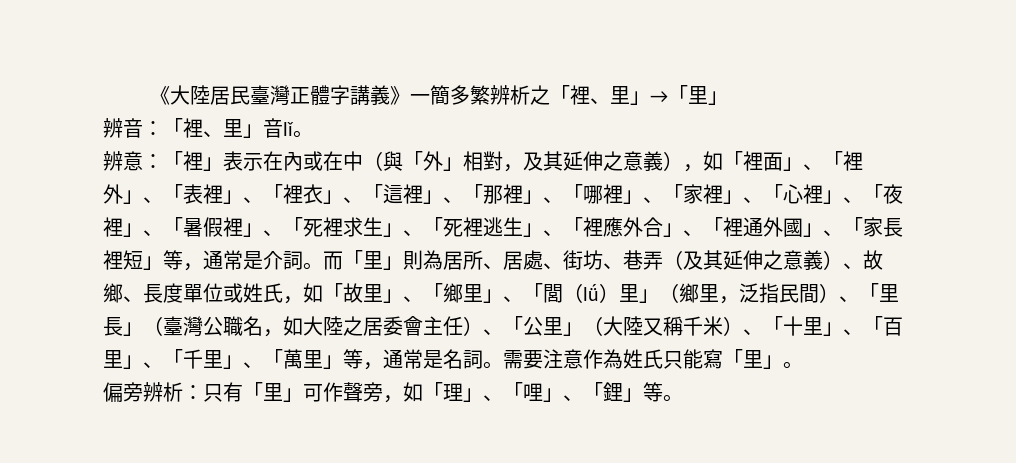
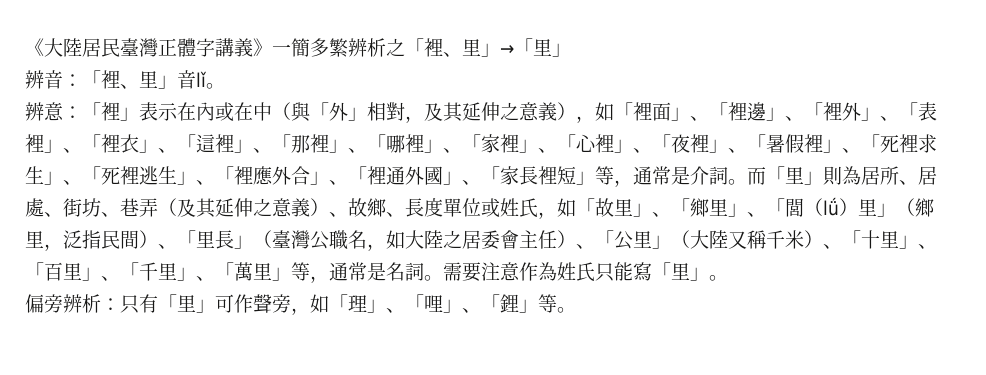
- 「裡」表示在內或在中（與「外」相對，及其延伸之意義），如「裡面」、「裡外」、「表裡」、「裡衣」、「這裡」、「那裡」、「哪裡」、「家裡」、「心裡」、「夜裡」、「暑假裡」、「死裡求生」、「死裡逃生」、「裡應外合」、「裡通外國」、「家長裡短」等，通常是介詞。
+ 「裡」表示在內或在中（與「外」相對，及其延伸之意義），如「裡面」、「裡邊」、「裡外」、「表裡」、「裡衣」、「這裡」、「那裡」、「哪裡」、「家裡」、「心裡」、「夜裡」、「暑假裡」、「死裡求生」、「死裡逃生」、「裡應外合」、「裡通外國」、「家長裡短」等，通常是介詞。

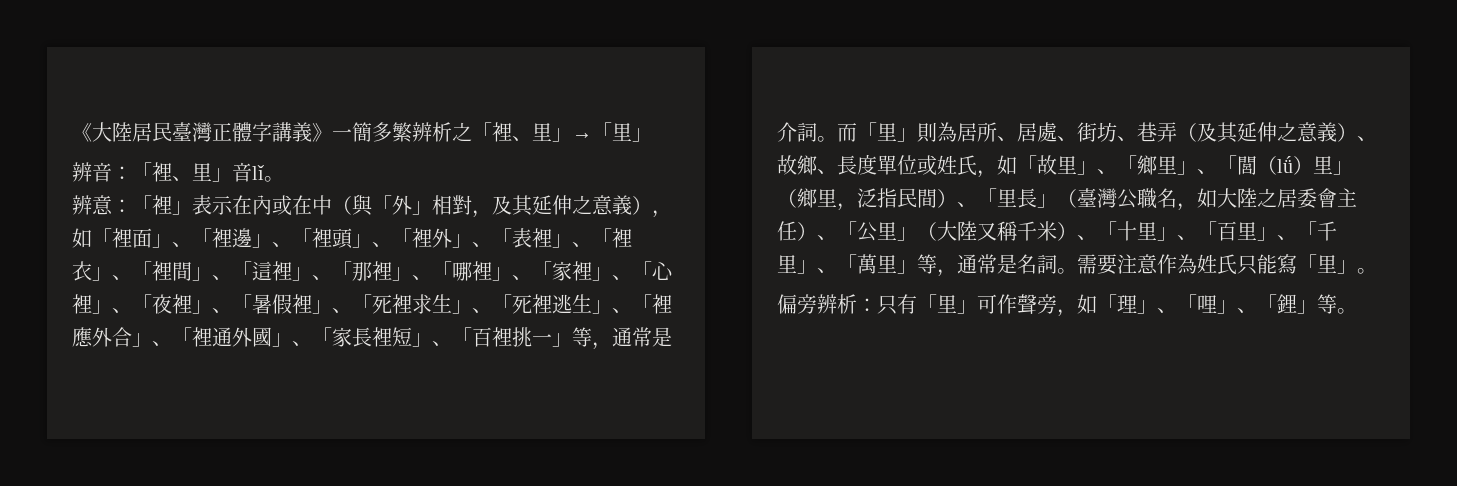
- 「裡」表示在內或在中（與「外」相對，及其延伸之意義），如「裡面」、「裡邊」、「裡外」、「表裡」、「裡衣」、「這裡」、「那裡」、「哪裡」、「家裡」、「心裡」、「夜裡」、「暑假裡」、「死裡求生」、「死裡逃生」、「裡應外合」、「裡通外國」、「家長裡短」等，通常是介詞。
+ 「裡」表示在內或在中（與「外」相對，及其延伸之意義），如「裡面」、「裡邊」、「裡頭」、「裡外」、「表裡」、「裡衣」、「裡間」、「這裡」、「那裡」、「哪裡」、「家裡」、「心裡」、「夜裡」、「暑假裡」、「死裡求生」、「死裡逃生」、「裡應外合」、「裡通外國」、「家長裡短」、「百裡挑一」等，通常是介詞。

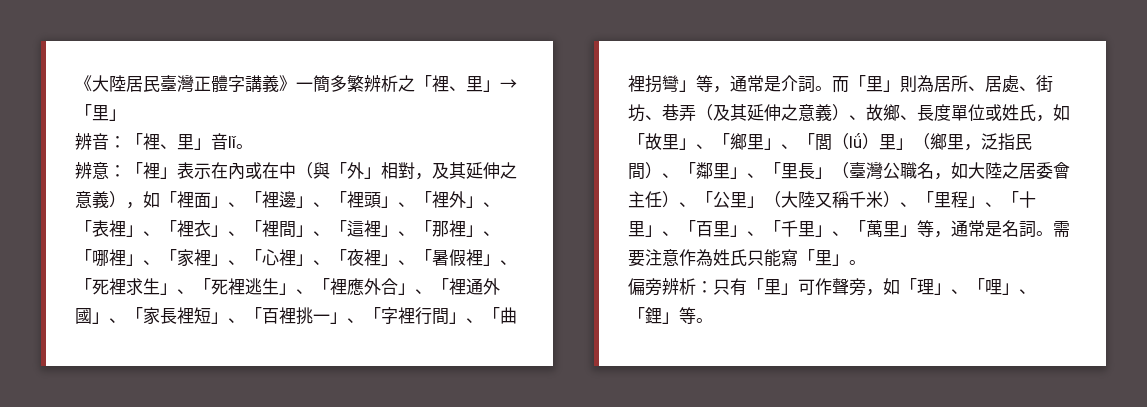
- 「裡」表示在內或在中（與「外」相對，及其延伸之意義），如「裡面」、「裡邊」、「裡頭」、「裡外」、「表裡」、「裡衣」、「裡間」、「這裡」、「那裡」、「哪裡」、「家裡」、「心裡」、「夜裡」、「暑假裡」、「死裡求生」、「死裡逃生」、「裡應外合」、「裡通外國」、「家長裡短」、「百裡挑一」等，通常是介詞。
+ 「裡」表示在內或在中（與「外」相對，及其延伸之意義），如「裡面」、「裡邊」、「裡頭」、「裡外」、「表裡」、「裡衣」、「裡間」、「這裡」、「那裡」、「哪裡」、「家裡」、「心裡」、「夜裡」、「暑假裡」、「死裡求生」、「死裡逃生」、「裡應外合」、「裡通外國」、「家長裡短」、「百裡挑一」、「字裡行間」、「曲裡拐彎」等，通常是介詞。
- 而「里」則為居所、居處、街坊、巷弄（及其延伸之意義）、故鄉、長度單位或姓氏，如「故里」、「鄉里」、「閭（lǘ）里」（鄉里，泛指民間）、「里長」（臺灣公職名，如大陸之居委會主任）、「公里」（大陸又稱千米）、「十里」、「百里」、「千里」、「萬里」等，通常是名詞。
+ 而「里」則為居所、居處、街坊、巷弄（及其延伸之意義）、故鄉、長度單位或姓氏，如「故里」、「鄉里」、「閭（lǘ）里」（鄉里，泛指民間）、「鄰里」、「里長」（臺灣公職名，如大陸之居委會主任）、「公里」（大陸又稱千米）、「里程」、「十里」、「百里」、「千里」、「萬里」等，通常是名詞。

